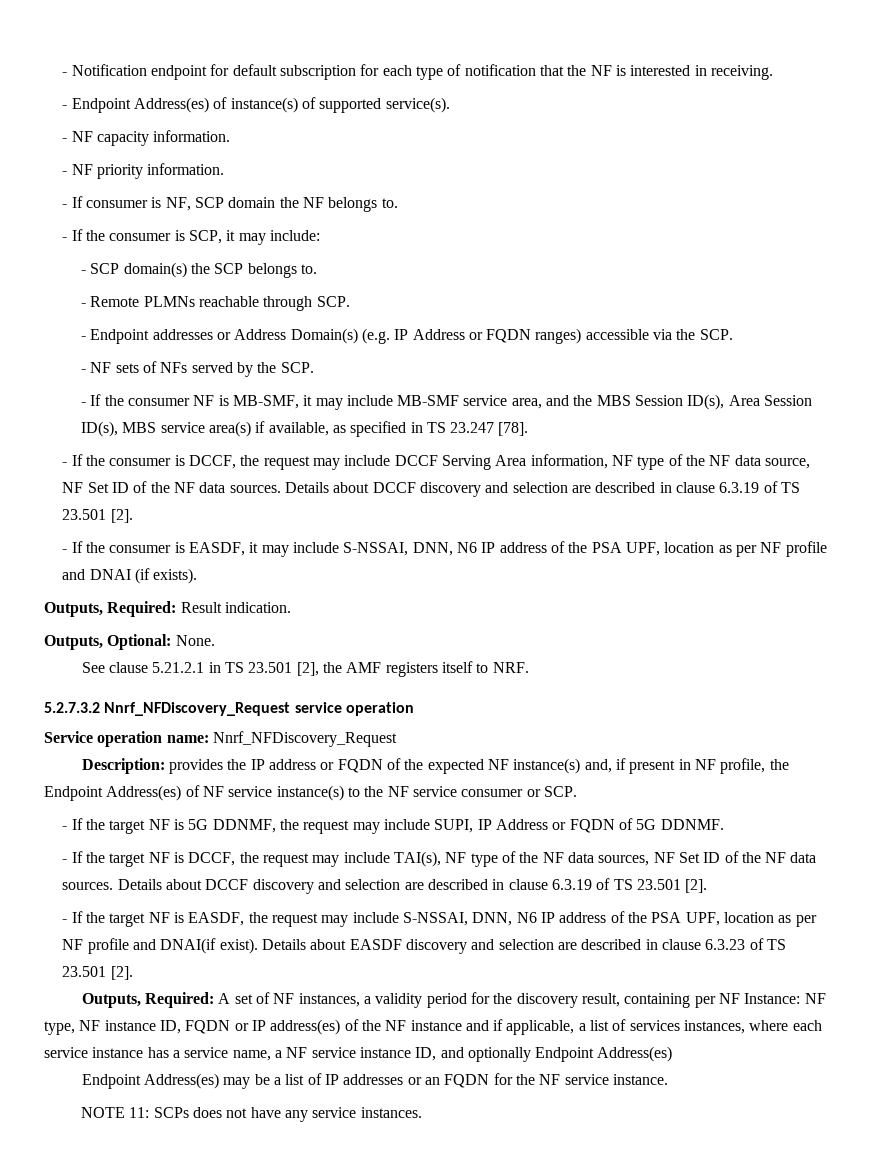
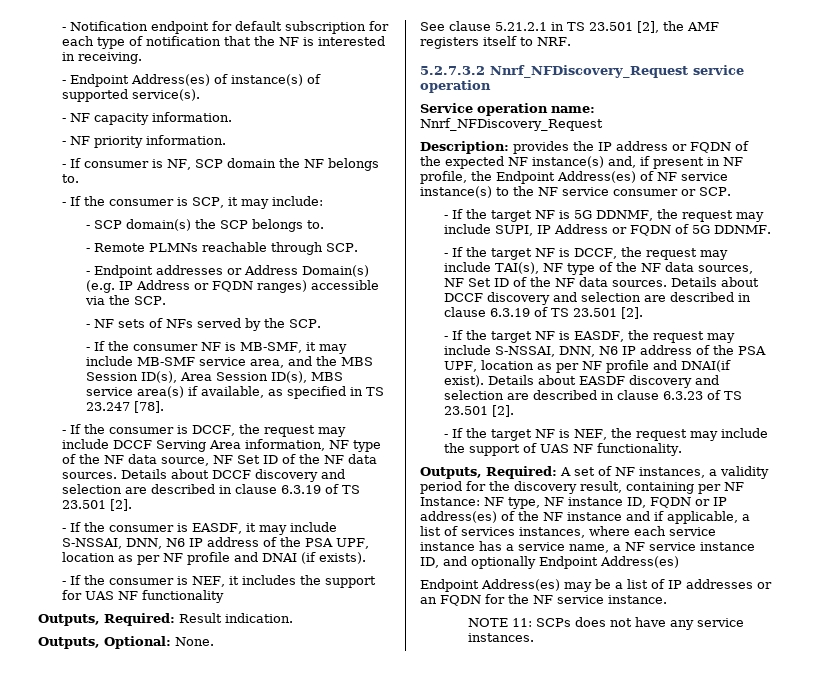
+ - If the consumer is NEF, it includes the support for UAS NF functionality
+ - If the target NF is NEF, the request may include the support of UAS NF functionality.

